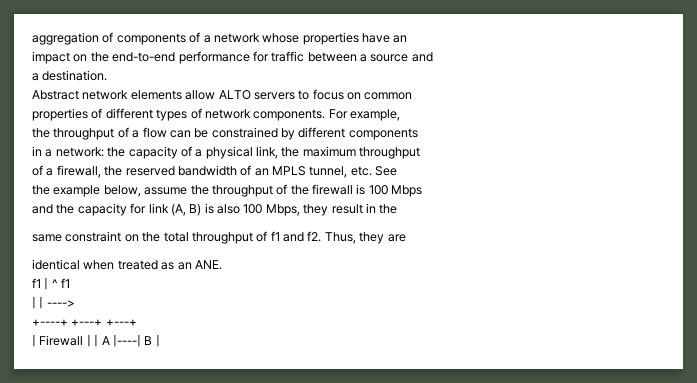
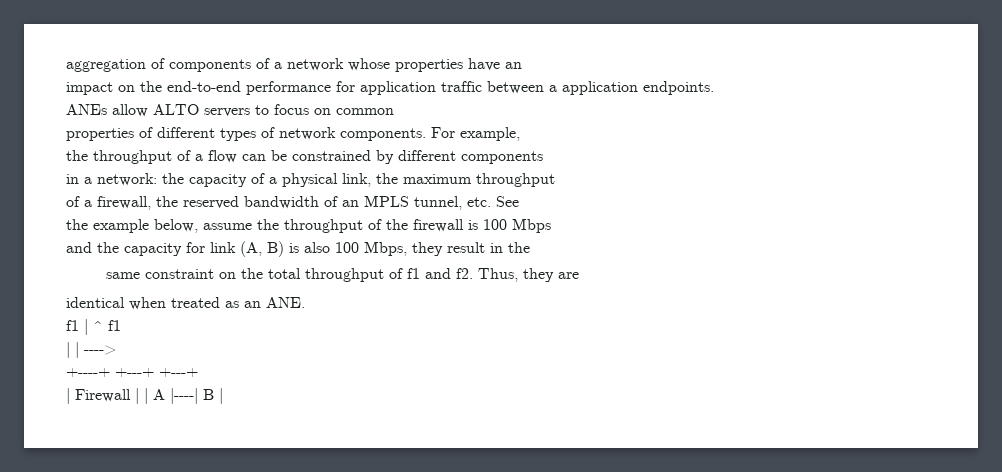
- impact on the end-to-end performance for traffic between a source and
- a destination.
- Abstract network elements allow ALTO servers to focus on common
+ impact on the end-to-end performance for application traffic between a application endpoints.
+ ANEs allow ALTO servers to focus on common

